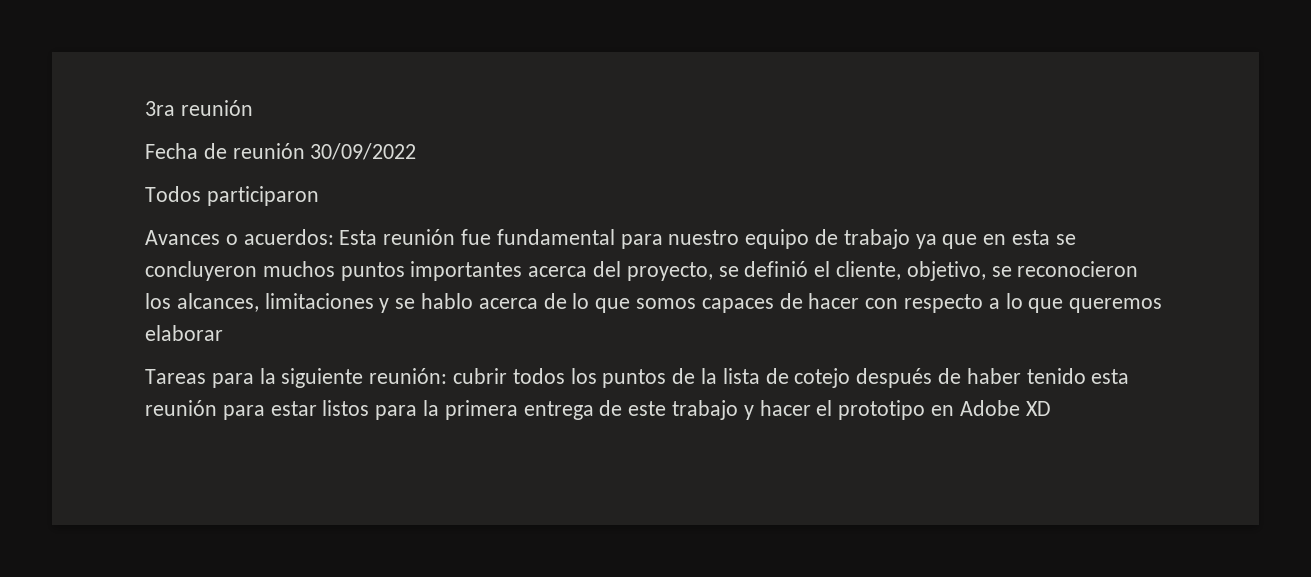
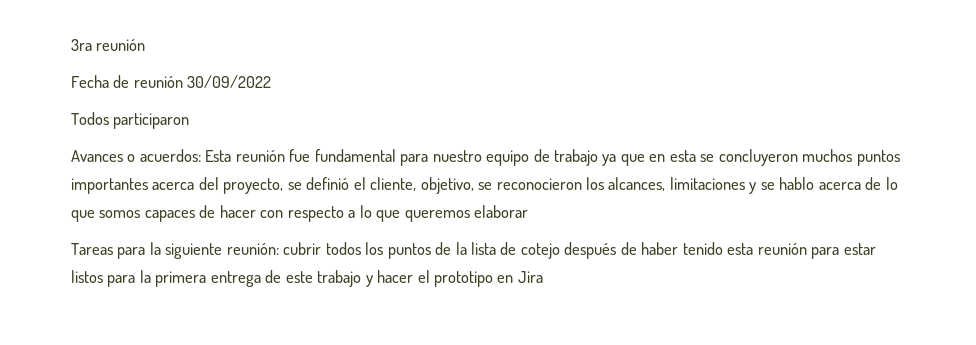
- Tareas para la siguiente reunión: cubrir todos los puntos de la lista de cotejo después de haber tenido esta reunión para estar listos para la primera entrega de este trabajo y hacer el prototipo en Adobe XD
+ Tareas para la siguiente reunión: cubrir todos los puntos de la lista de cotejo después de haber tenido esta reunión para estar listos para la primera entrega de este trabajo y hacer el prototipo en Jira

